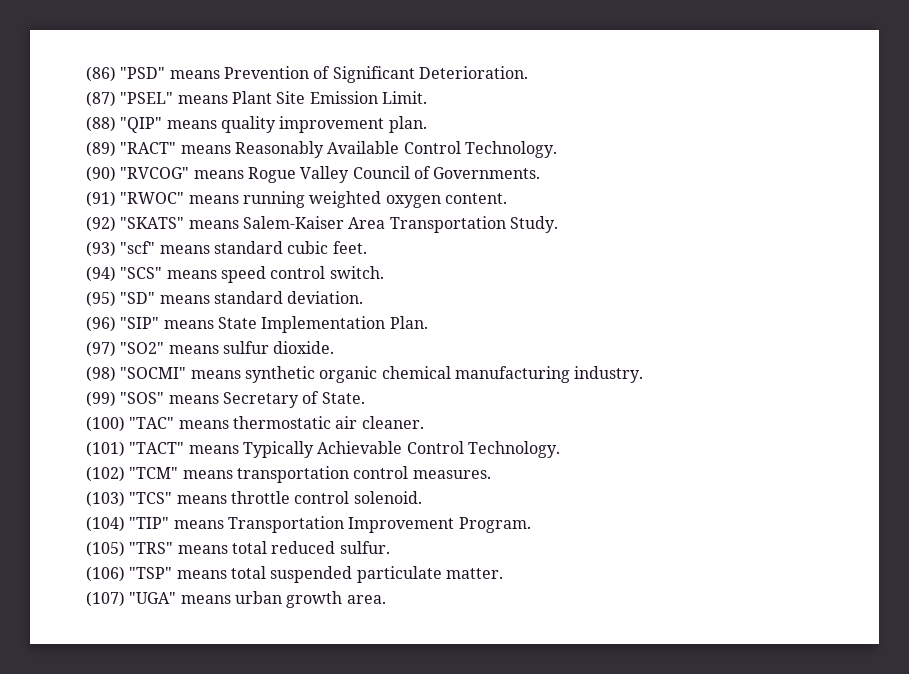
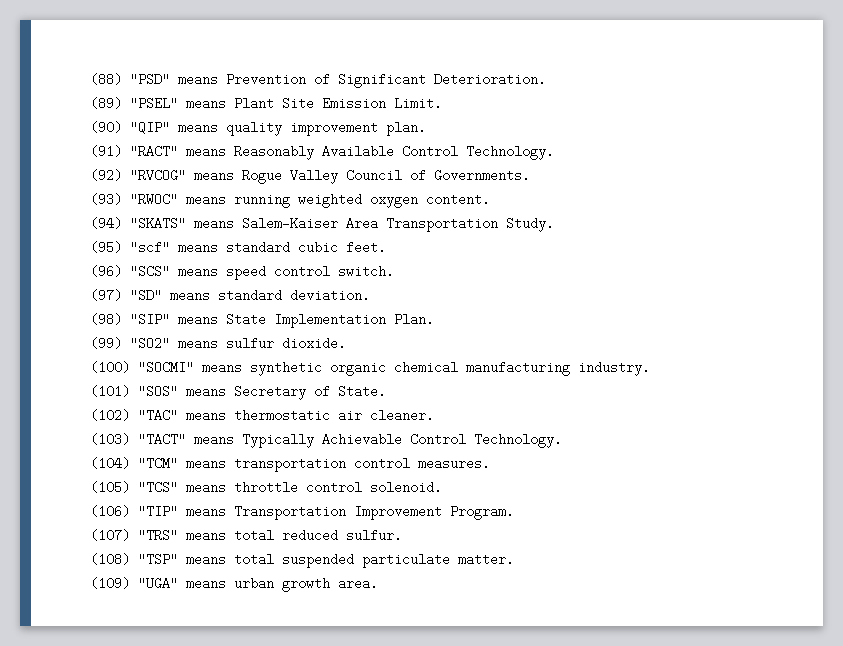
- (86) "PSD" means Prevention of Significant Deterioration.
+ (88) "PSD" means Prevention of Significant Deterioration.
- (87) "PSEL" means Plant Site Emission Limit.
+ (89) "PSEL" means Plant Site Emission Limit.
- (88) "QIP" means quality improvement plan.
+ (90) "QIP" means quality improvement plan.
- (89) "RACT" means Reasonably Available Control Technology.
+ (91) "RACT" means Reasonably Available Control Technology.
- (90) "RVCOG" means Rogue Valley Council of Governments.
+ (92) "RVCOG" means Rogue Valley Council of Governments.
- (91) "RWOC" means running weighted oxygen content.
+ (93) "RWOC" means running weighted oxygen content.
- (92) "SKATS" means Salem-Kaiser Area Transportation Study.
+ (94) "SKATS" means Salem-Kaiser Area Transportation Study.
- (93) "scf" means standard cubic feet.
+ (95) "scf" means standard cubic feet.
- (94) "SCS" means speed control switch.
+ (96) "SCS" means speed control switch.
- (95) "SD" means standard deviation.
+ (97) "SD" means standard deviation.
- (96) "SIP" means State Implementation Plan.
+ (98) "SIP" means State Implementation Plan.
- (97) "SO2" means sulfur dioxide.
+ (99) "SO2" means sulfur dioxide.
- (98) "SOCMI" means synthetic organic chemical manufacturing industry.
+ (100) "SOCMI" means synthetic organic chemical manufacturing industry.
- (99) "SOS" means Secretary of State.
+ (101) "SOS" means Secretary of State.
- (100) "TAC" means thermostatic air cleaner.
+ (102) "TAC" means thermostatic air cleaner.
- (101) "TACT" means Typically Achievable Control Technology.
+ (103) "TACT" means Typically Achievable Control Technology.
- (102) "TCM" means transportation control measures.
+ (104) "TCM" means transportation control measures.
- (103) "TCS" means throttle control solenoid.
+ (105) "TCS" means throttle control solenoid.
- (104) "TIP" means Transportation Improvement Program.
+ (106) "TIP" means Transportation Improvement Program.
- (105) "TRS" means total reduced sulfur.
+ (107) "TRS" means total reduced sulfur.
- (106) "TSP" means total suspended particulate matter.
+ (108) "TSP" means total suspended particulate matter.
- (107) "UGA" means urban growth area.
+ (109) "UGA" means urban growth area.

